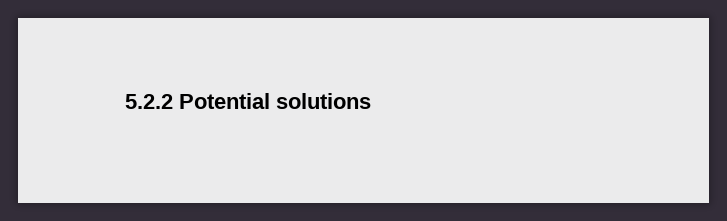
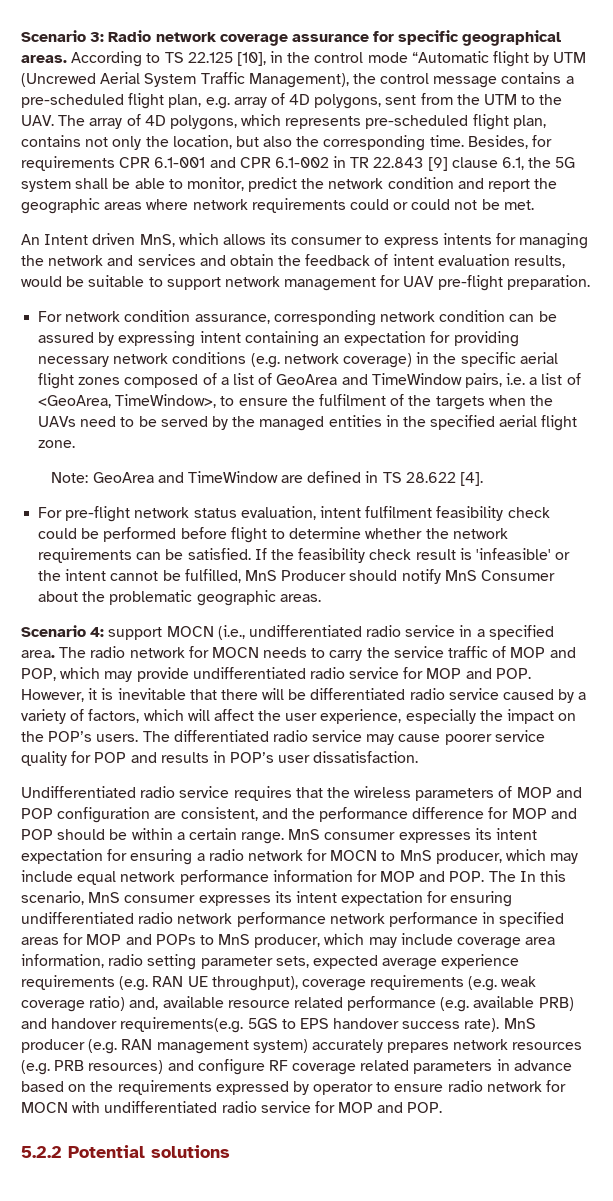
+ Scenario 3: Radio network coverage assurance for specific geographical areas. According to TS 22.125 [10], in the control mode “Automatic flight by UTM (Uncrewed Aerial System Traffic Management), the control message contains a pre-scheduled flight plan, e.g. array of 4D polygons, sent from the UTM to the UAV. The array of 4D polygons, which represents pre-scheduled flight plan, contains not only the location, but also the corresponding time. Besides, for requirements CPR 6.1-001 and CPR 6.1-002 in TR 22.843 [9] clause 6.1, the 5G system shall be able to monitor, predict the network condition and report the geographic areas where network requirements could or could not be met.
+ An Intent driven MnS, which allows its consumer to express intents for managing the network and services and obtain the feedback of intent evaluation results, would be suitable to support network management for UAV pre-flight preparation.
+ For network condition assurance, corresponding network condition can be assured by expressing intent containing an expectation for providing necessary network conditions (e.g. network coverage) in the specific aerial flight zones composed of a list of GeoArea and TimeWindow pairs, i.e. a list of <GeoArea, TimeWindow>, to ensure the fulfilment of the targets when the UAVs need to be served by the managed entities in the specified aerial flight zone.
+ Note: GeoArea and TimeWindow are defined in TS 28.622 [4].
+ For pre-flight network status evaluation, intent fulfilment feasibility check could be performed before flight to determine whether the network requirements can be satisfied. If the feasibility check result is 'infeasible' or the intent cannot be fulfilled, MnS Producer should notify MnS Consumer about the problematic geographic areas.
+ Scenario 4: support MOCN (i.e., undifferentiated radio service in a specified area. The radio network for MOCN needs to carry the service traffic of MOP and POP, which may provide undifferentiated radio service for MOP and POP. However, it is inevitable that there will be differentiated radio service caused by a variety of factors, which will affect the user experience, especially the impact on the POP’s users. The differentiated radio service may cause poorer service quality for POP and results in POP’s user dissatisfaction.
+ Undifferentiated radio service requires that the wireless parameters of MOP and POP configuration are consistent, and the performance difference for MOP and POP should be within a certain range. MnS consumer expresses its intent expectation for ensuring a radio network for MOCN to MnS producer, which may include equal network performance information for MOP and POP. The In this scenario, MnS consumer expresses its intent expectation for ensuring undifferentiated radio network performance network performance in specified areas for MOP and POPs to MnS producer, which may include coverage area information, radio setting parameter sets, expected average experience requirements (e.g. RAN UE throughput), coverage requirements (e.g. weak coverage ratio) and, available resource related performance (e.g. available PRB) and handover requirements(e.g. 5GS to EPS handover success rate). MnS producer (e.g. RAN management system) accurately prepares network resources (e.g. PRB resources) and configure RF coverage related parameters in advance based on the requirements expressed by operator to ensure radio network for MOCN with undifferentiated radio service for MOP and POP.

